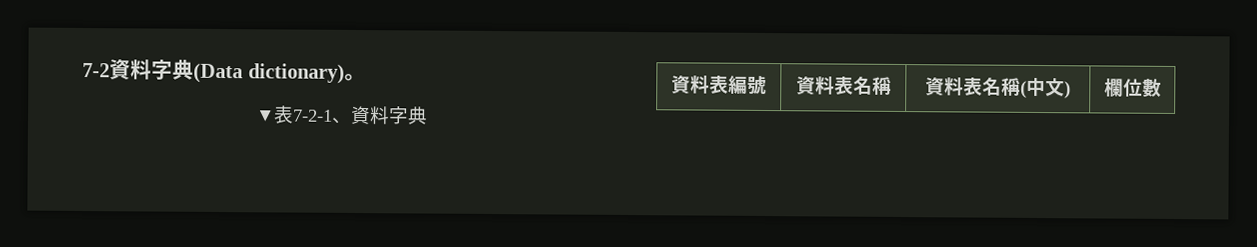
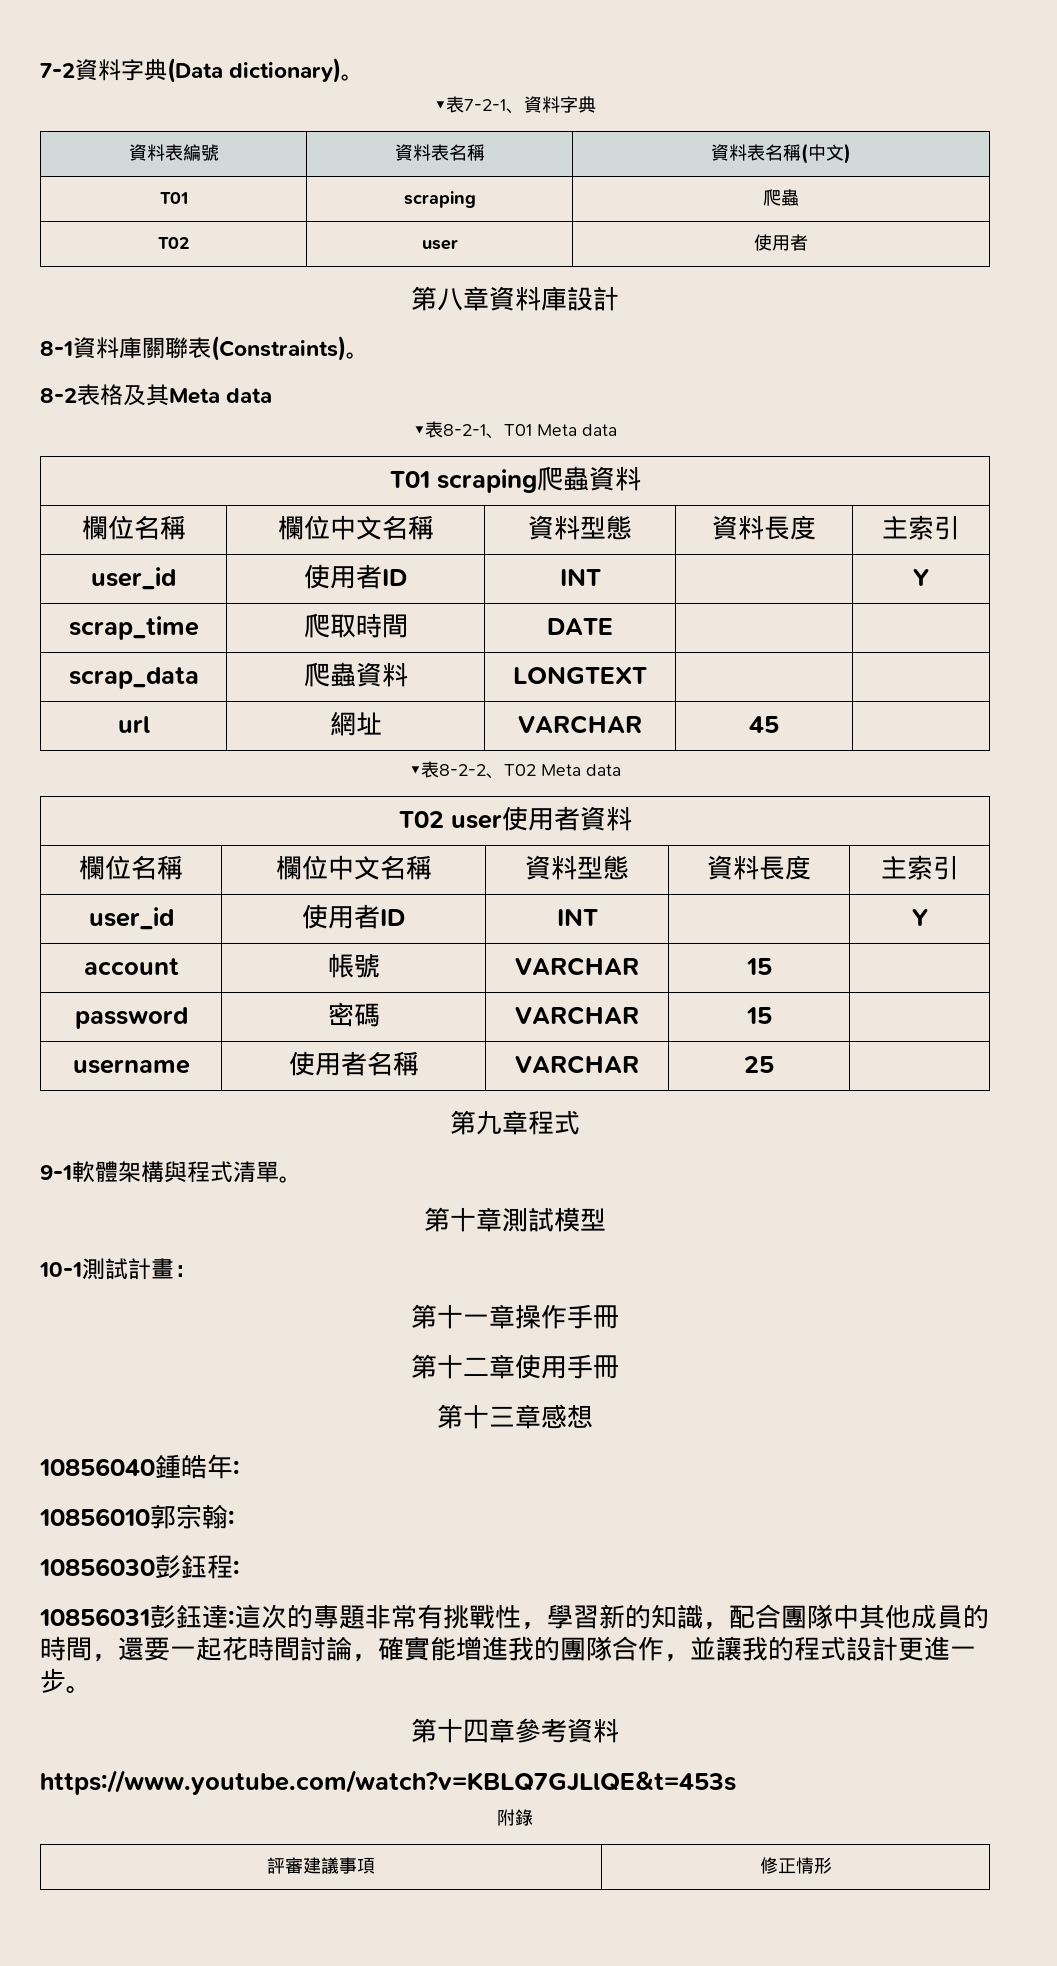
- 資料表編號 | 資料表名稱 | 資料表名稱(中文) | 欄位數
+ 資料表編號 | 資料表名稱 | 資料表名稱(中文)
+ T01 | scraping | 爬蟲
+ T02 | user | 使用者
+ 第八章資料庫設計
+ 8-1資料庫關聯表(Constraints)。
+ 8-2表格及其Meta data
+ ▼表8-2-1、T01 Meta data
+ T01 scraping爬蟲資料
+ 欄位名稱 | 欄位中文名稱 | 資料型態 | 資料長度 | 主索引
+ user_id | 使用者ID | INT | | Y
+ scrap_time | 爬取時間 | DATE | |
+ scrap_data | 爬蟲資料 | LONGTEXT | |
+ url | 網址 | VARCHAR | 45 |
+ ▼表8-2-2、T02 Meta data
+ T02 user使用者資料
+ 欄位名稱 | 欄位中文名稱 | 資料型態 | 資料長度 | 主索引
+ user_id | 使用者ID | INT | | Y
+ account | 帳號 | VARCHAR | 15 |
+ password | 密碼 | VARCHAR | 15 |
+ username | 使用者名稱 | VARCHAR | 25 |
+ 第九章程式
+ 9-1軟體架構與程式清單。
+ 第十章測試模型
+ 10-1測試計畫：
+ 第十一章操作手冊
+ 第十二章使用手冊
+ 第十三章感想
+ 10856040鍾皓年:
+ 10856010郭宗翰:
+ 10856030彭鈺程:
+ 10856031彭鈺達:這次的專題非常有挑戰性，學習新的知識，配合團隊中其他成員的時間，還要一起花時間討論，確實能增進我的團隊合作，並讓我的程式設計更進一步。
+ 第十四章參考資料
+ https://www.youtube.com/watch?v=KBLQ7GJLlQE&t=453s
+ 附錄
+ 評審建議事項 | 修正情形

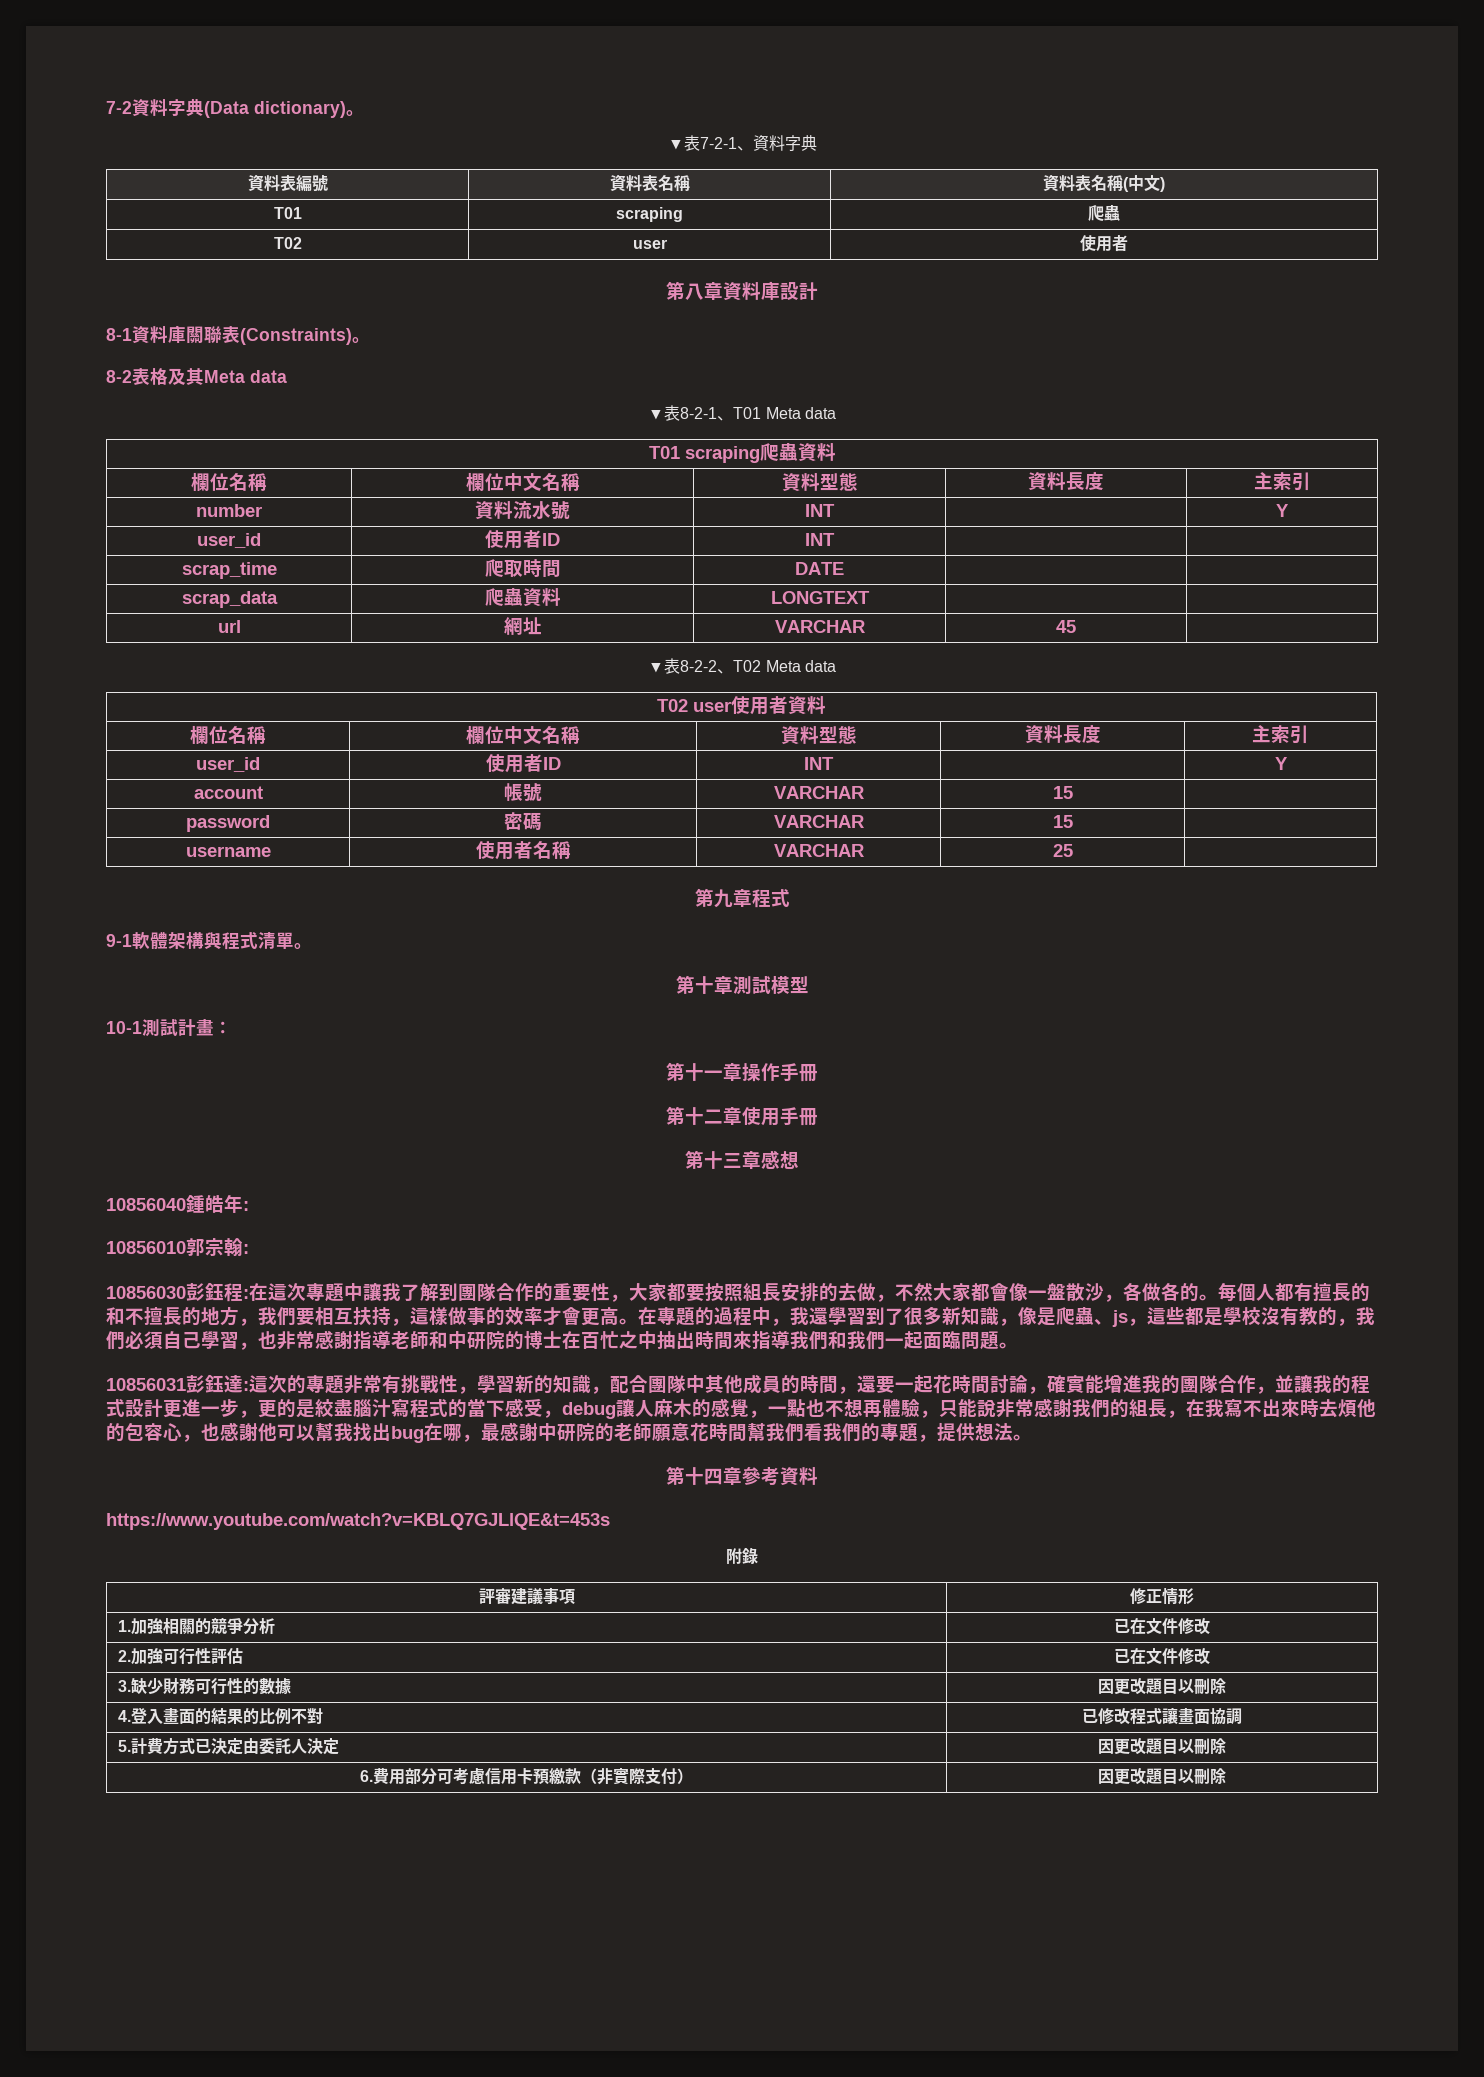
  T01 scraping爬蟲資料
  欄位名稱 | 欄位中文名稱 | 資料型態 | 資料長度 | 主索引
- user_id | 使用者ID | INT | | Y
+ number | 資料流水號 | INT | | Y
+ user_id | 使用者ID | INT | |
- 10856030彭鈺程:
+ 10856030彭鈺程:在這次專題中讓我了解到團隊合作的重要性，大家都要按照組長安排的去做，不然大家都會像一盤散沙，各做各的。每個人都有擅長的和不擅長的地方，我們要相互扶持，這樣做事的效率才會更高。在專題的過程中，我還學習到了很多新知識，像是爬蟲、js，這些都是學校沒有教的，我們必須自己學習，也非常感謝指導老師和中研院的博士在百忙之中抽出時間來指導我們和我們一起面臨問題。
- 10856031彭鈺達:這次的專題非常有挑戰性，學習新的知識，配合團隊中其他成員的時間，還要一起花時間討論，確實能增進我的團隊合作，並讓我的程式設計更進一步。
+ 10856031彭鈺達:這次的專題非常有挑戰性，學習新的知識，配合團隊中其他成員的時間，還要一起花時間討論，確實能增進我的團隊合作，並讓我的程式設計更進一步，更的是絞盡腦汁寫程式的當下感受，debug讓人麻木的感覺，一點也不想再體驗，只能說非常感謝我們的組長，在我寫不出來時去煩他的包容心，也感謝他可以幫我找出bug在哪，最感謝中研院的老師願意花時間幫我們看我們的專題，提供想法。
+ 1.加強相關的競爭分析 | 已在文件修改
+ 2.加強可行性評估 | 已在文件修改
+ 3.缺少財務可行性的數據 | 因更改題目以刪除
+ 4.登入畫面的結果的比例不對 | 已修改程式讓畫面協調
+ 5.計費方式已決定由委託人決定 | 因更改題目以刪除
+ 6.費用部分可考慮信用卡預繳款（非實際支付） | 因更改題目以刪除

